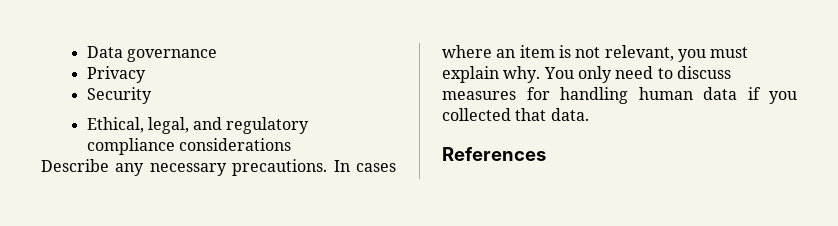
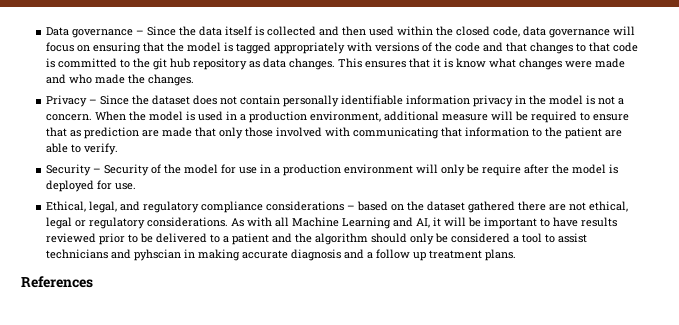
- Data governance
- Privacy
- Security
+ Data governance – Since the data itself is collected and then used within the closed code, data governance will focus on ensuring that the model is tagged appropriately with versions of the code and that changes to that code is committed to the git hub repository as data changes. This ensures that it is know what changes were made and who made the changes.
+ Privacy – Since the dataset does not contain personally identifiable information privacy in the model is not a concern. When the model is used in a production environment, additional measure will be required to ensure that as prediction are made that only those involved with communicating that information to the patient are able to verify.
+ Security – Security of the model for use in a production environment will only be require after the model is deployed for use.
- Ethical, legal, and regulatory compliance considerations
- Describe any necessary precautions. In cases where an item is not relevant, you must explain why. You only need to discuss measures for handling human data if you collected that data.
+ Ethical, legal, and regulatory compliance considerations – based on the dataset gathered there are not ethical, legal or regulatory considerations. As with all Machine Learning and AI, it will be important to have results reviewed prior to be delivered to a patient and the algorithm should only be considered a tool to assist technicians and pyhscian in making accurate diagnosis and a follow up treatment plans.

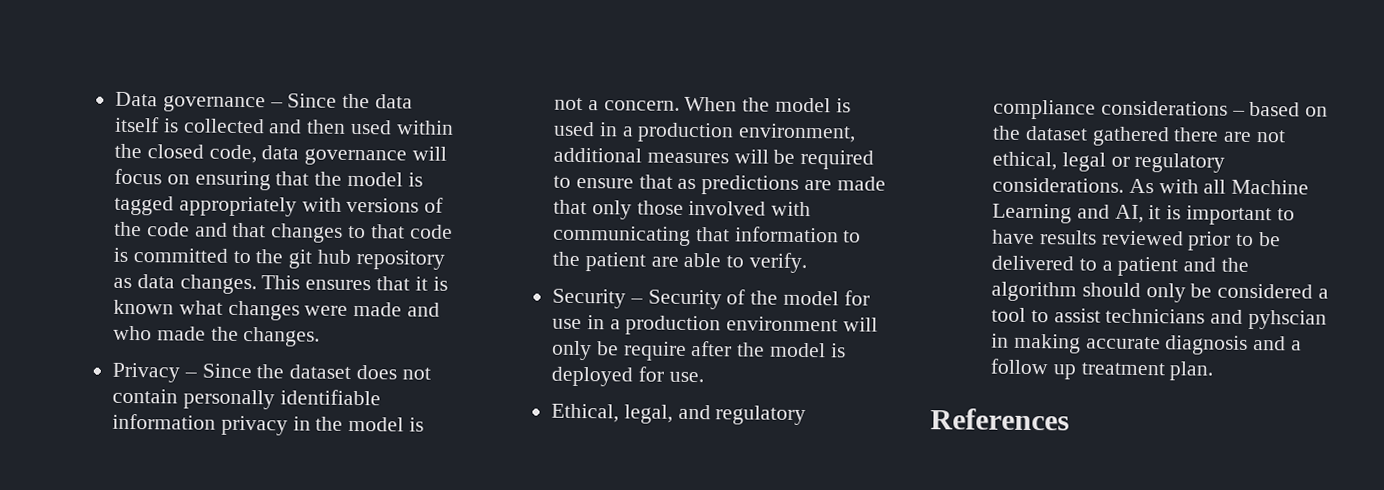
- This ensures that it is know what changes were made and who made the changes.
+ This ensures that it is known what changes were made and who made the changes.
- When the model is used in a production environment, additional measure will be required to ensure that as prediction are made that only those involved with communicating that information to the patient are able to verify.
+ When the model is used in a production environment, additional measures will be required to ensure that as predictions are made that only those involved with communicating that information to the patient are able to verify.
- As with all Machine Learning and AI, it will be important to have results reviewed prior to be delivered to a patient and the algorithm should only be considered a tool to assist technicians and pyhscian in making accurate diagnosis and a follow up treatment plans.
+ As with all Machine Learning and AI, it is important to have results reviewed prior to be delivered to a patient and the algorithm should only be considered a tool to assist technicians and pyhscian in making accurate diagnosis and a follow up treatment plan.

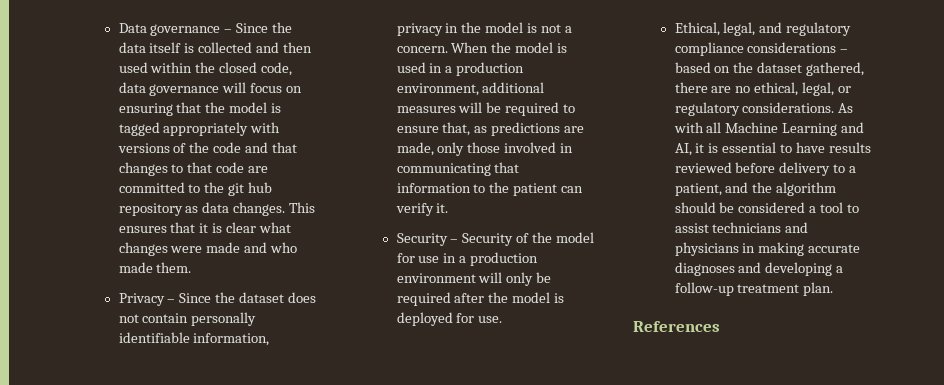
- Data governance – Since the data itself is collected and then used within the closed code, data governance will focus on ensuring that the model is tagged appropriately with versions of the code and that changes to that code is committed to the git hub repository as data changes.
+ Data governance – Since the data itself is collected and then used within the closed code, data governance will focus on ensuring that the model is tagged appropriately with versions of the code and that changes to that code are committed to the git hub repository as data changes.
- This ensures that it is known what changes were made and who made the changes.
+ This ensures that it is clear what changes were made and who made them.
- Privacy – Since the dataset does not contain personally identifiable information privacy in the model is not a concern.
+ Privacy – Since the dataset does not contain personally identifiable information, privacy in the model is not a concern.
- When the model is used in a production environment, additional measures will be required to ensure that as predictions are made that only those involved with communicating that information to the patient are able to verify.
+ When the model is used in a production environment, additional measures will be required to ensure that, as predictions are made, only those involved in communicating that information to the patient can verify it.
- Security – Security of the model for use in a production environment will only be require after the model is deployed for use.
+ Security – Security of the model for use in a production environment will only be required after the model is deployed for use.
- Ethical, legal, and regulatory compliance considerations – based on the dataset gathered there are not ethical, legal or regulatory considerations.
+ Ethical, legal, and regulatory compliance considerations – based on the dataset gathered, there are no ethical, legal, or regulatory considerations.
- As with all Machine Learning and AI, it is important to have results reviewed prior to be delivered to a patient and the algorithm should only be considered a tool to assist technicians and pyhscian in making accurate diagnosis and a follow up treatment plan.
+ As with all Machine Learning and AI, it is essential to have results reviewed before delivery to a patient, and the algorithm should be considered a tool to assist technicians and physicians in making accurate diagnoses and developing a follow-up treatment plan.

